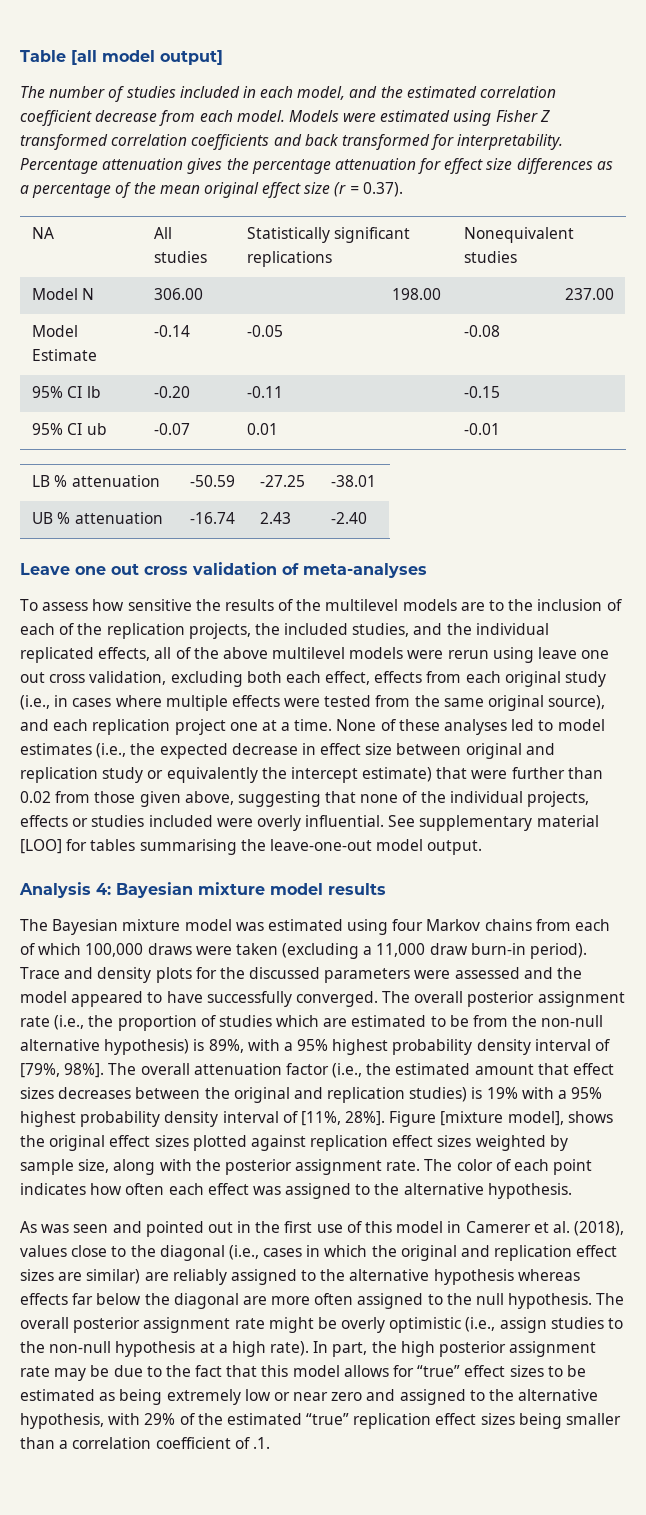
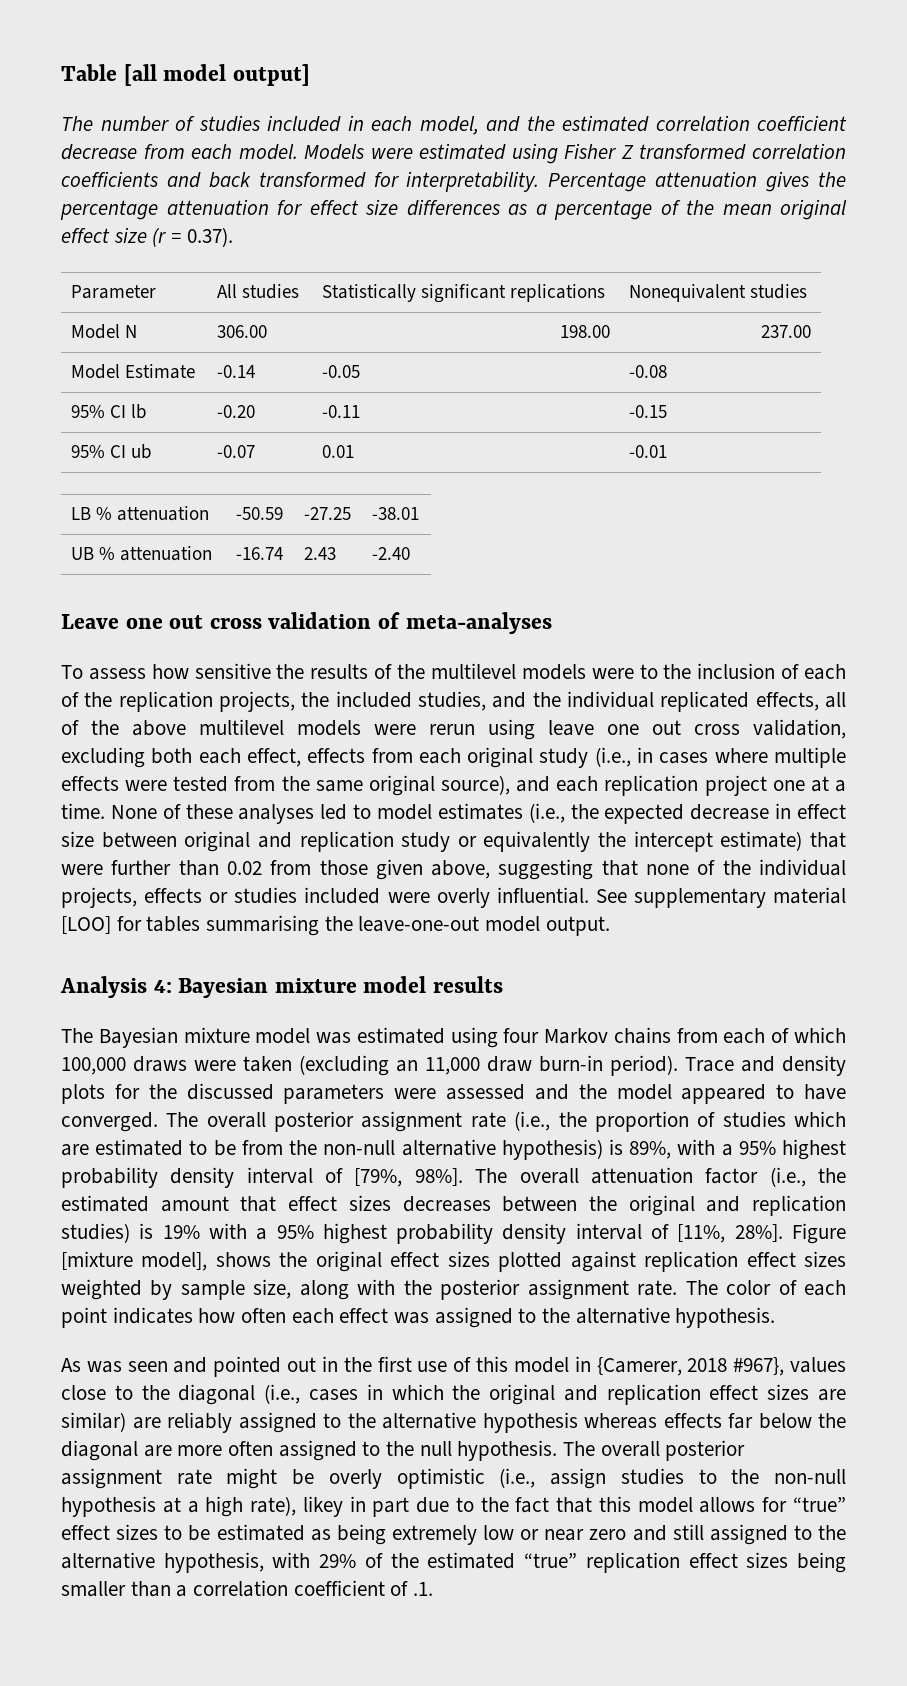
- NA | All studies | Statistically significant replications | Nonequivalent studies
+ Parameter | All studies | Statistically significant replications | Nonequivalent studies
- To assess how sensitive the results of the multilevel models are to the inclusion of each of the replication projects, the included studies, and the individual replicated effects, all of the above multilevel models were rerun using leave one out cross validation, excluding both each effect, effects from each original study (i.e., in cases where multiple effects were tested from the same original source), and each replication project one at a time.
+ To assess how sensitive the results of the multilevel models were to the inclusion of each of the replication projects, the included studies, and the individual replicated effects, all of the above multilevel models were rerun using leave one out cross validation, excluding both each effect, effects from each original study (i.e., in cases where multiple effects were tested from the same original source), and each replication project one at a time.
- The Bayesian mixture model was estimated using four Markov chains from each of which 100,000 draws were taken (excluding a 11,000 draw burn-in period).
+ The Bayesian mixture model was estimated using four Markov chains from each of which 100,000 draws were taken (excluding an 11,000 draw burn-in period).
- Trace and density plots for the discussed parameters were assessed and the model appeared to have successfully converged.
+ Trace and density plots for the discussed parameters were assessed and the model appeared to have converged.
- As was seen and pointed out in the first use of this model in Camerer et al. (2018), values close to the diagonal (i.e., cases in which the original and replication effect sizes are similar) are reliably assigned to the alternative hypothesis whereas effects far below the diagonal are more often assigned to the null hypothesis.
+ As was seen and pointed out in the first use of this model in {Camerer, 2018 #967}, values close to the diagonal (i.e., cases in which the original and replication effect sizes are similar) are reliably assigned to the alternative hypothesis whereas effects far below the diagonal are more often assigned to the null hypothesis.
- The overall posterior assignment rate might be overly optimistic (i.e., assign studies to the non-null hypothesis at a high rate). In part, the high posterior assignment rate may be due to the fact that this model allows for “true” effect sizes to be estimated as being extremely low or near zero and assigned to the alternative hypothesis, with 29% of the estimated “true” replication effect sizes being smaller than a correlation coefficient of .1.
+ The overall posterior assignment rate might be overly optimistic (i.e., assign studies to the non-null hypothesis at a high rate), likey in part due to the fact that this model allows for “true” effect sizes to be estimated as being extremely low or near zero and still assigned to the alternative hypothesis, with 29% of the estimated “true” replication effect sizes being smaller than a correlation coefficient of .1.

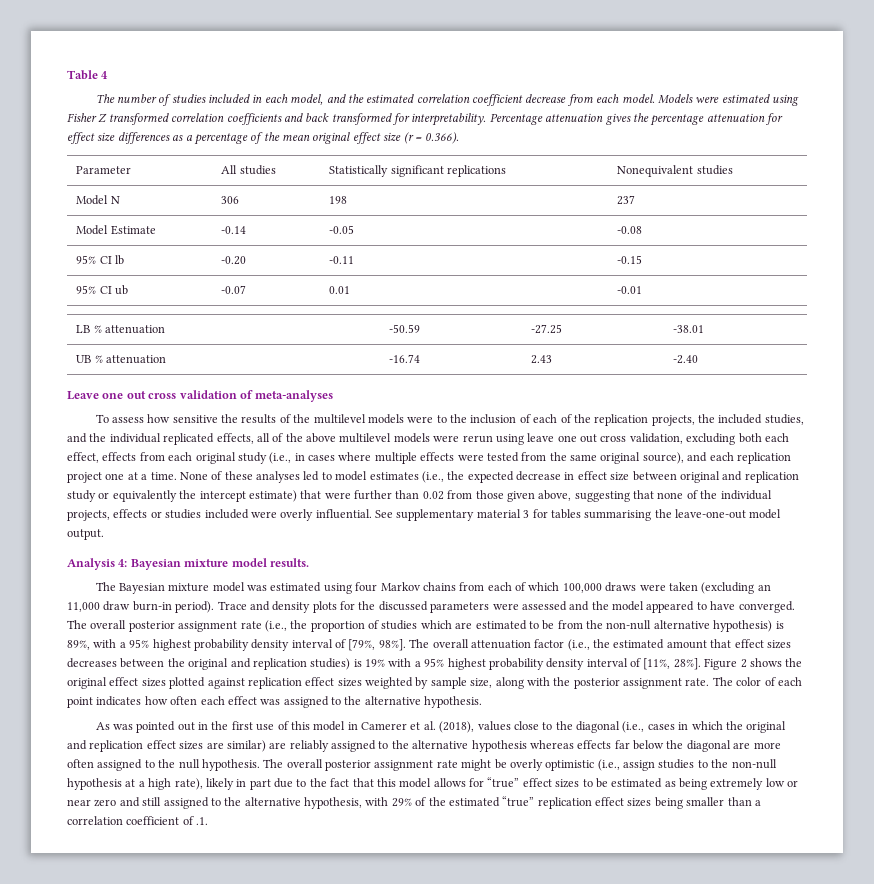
- Table [all model output]
+ Table 4
- Percentage attenuation gives the percentage attenuation for effect size differences as a percentage of the mean original effect size (r = 0.37).
+ Percentage attenuation gives the percentage attenuation for effect size differences as a percentage of the mean original effect size (r = 0.366).
- Model N | 306.00 | 198.00 | 237.00
+ Model N | 306 | 198 | 237
- See supplementary material [LOO] for tables summarising the leave-one-out model output.
+ See supplementary material 3 for tables summarising the leave-one-out model output.
- Analysis 4: Bayesian mixture model results
+ Analysis 4: Bayesian mixture model results.
- Figure [mixture model], shows the original effect sizes plotted against replication effect sizes weighted by sample size, along with the posterior assignment rate.
+ Figure 2 shows the original effect sizes plotted against replication effect sizes weighted by sample size, along with the posterior assignment rate.
- As was seen and pointed out in the first use of this model in {Camerer, 2018 #967}, values close to the diagonal (i.e., cases in which the original and replication effect sizes are similar) are reliably assigned to the alternative hypothesis whereas effects far below the diagonal are more often assigned to the null hypothesis.
+ As was pointed out in the first use of this model in Camerer et al. (2018), values close to the diagonal (i.e., cases in which the original and replication effect sizes are similar) are reliably assigned to the alternative hypothesis whereas effects far below the diagonal are more often assigned to the null hypothesis.
- The overall posterior assignment rate might be overly optimistic (i.e., assign studies to the non-null hypothesis at a high rate), likey in part due to the fact that this model allows for “true” effect sizes to be estimated as being extremely low or near zero and still assigned to the alternative hypothesis, with 29% of the estimated “true” replication effect sizes being smaller than a correlation coefficient of .1.
+ The overall posterior assignment rate might be overly optimistic (i.e., assign studies to the non-null hypothesis at a high rate), likely in part due to the fact that this model allows for “true” effect sizes to be estimated as being extremely low or near zero and still assigned to the alternative hypothesis, with 29% of the estimated “true” replication effect sizes being smaller than a correlation coefficient of .1.

